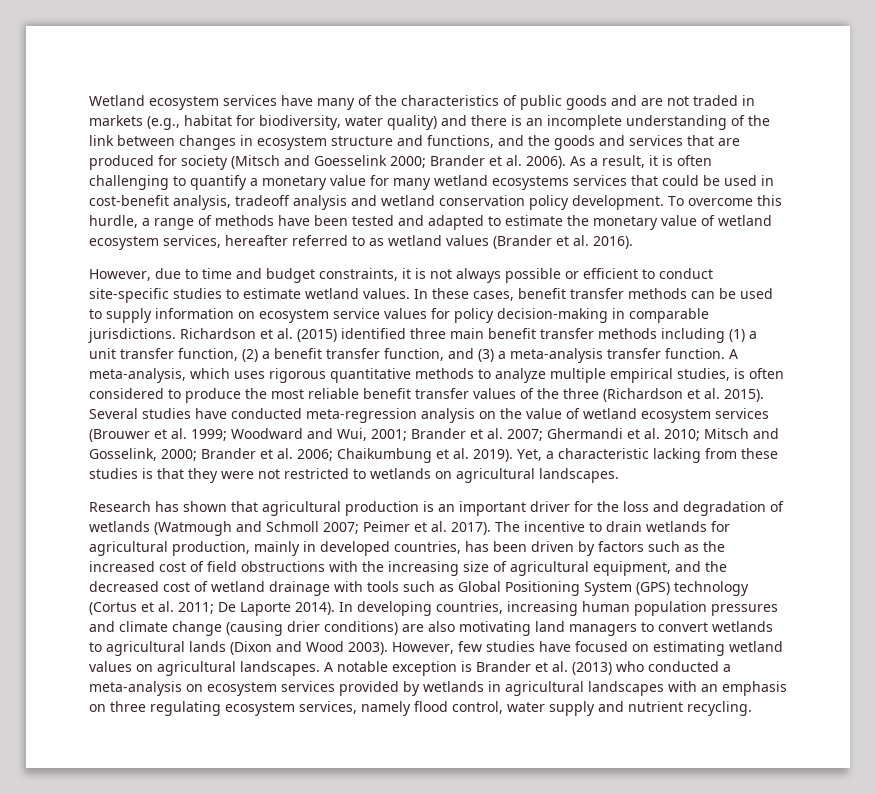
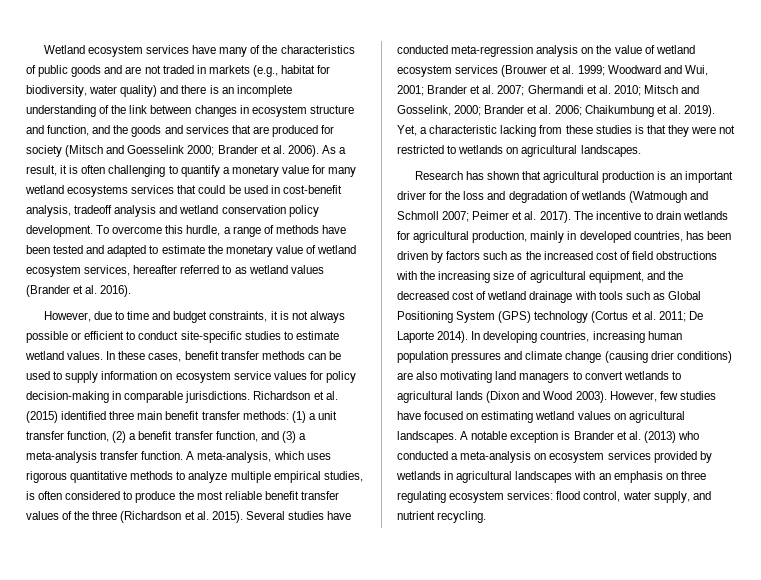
- Wetland ecosystem services have many of the characteristics of public goods and are not traded in markets (e.g., habitat for biodiversity, water quality) and there is an incomplete understanding of the link between changes in ecosystem structure and functions, and the goods and services that are produced for society (Mitsch and Goesselink 2000; Brander et al. 2006).
+ Wetland ecosystem services have many of the characteristics of public goods and are not traded in markets (e.g., habitat for biodiversity, water quality) and there is an incomplete understanding of the link between changes in ecosystem structure and function, and the goods and services that are produced for society (Mitsch and Goesselink 2000; Brander et al. 2006).
- Richardson et al. (2015) identified three main benefit transfer methods including (1) a unit transfer function, (2) a benefit transfer function, and (3) a meta-analysis transfer function.
+ Richardson et al. (2015) identified three main benefit transfer methods: (1) a unit transfer function, (2) a benefit transfer function, and (3) a meta-analysis transfer function.
- A notable exception is Brander et al. (2013) who conducted a meta-analysis on ecosystem services provided by wetlands in agricultural landscapes with an emphasis on three regulating ecosystem services, namely flood control, water supply and nutrient recycling.
+ A notable exception is Brander et al. (2013) who conducted a meta-analysis on ecosystem services provided by wetlands in agricultural landscapes with an emphasis on three regulating ecosystem services: flood control, water supply, and nutrient recycling.

